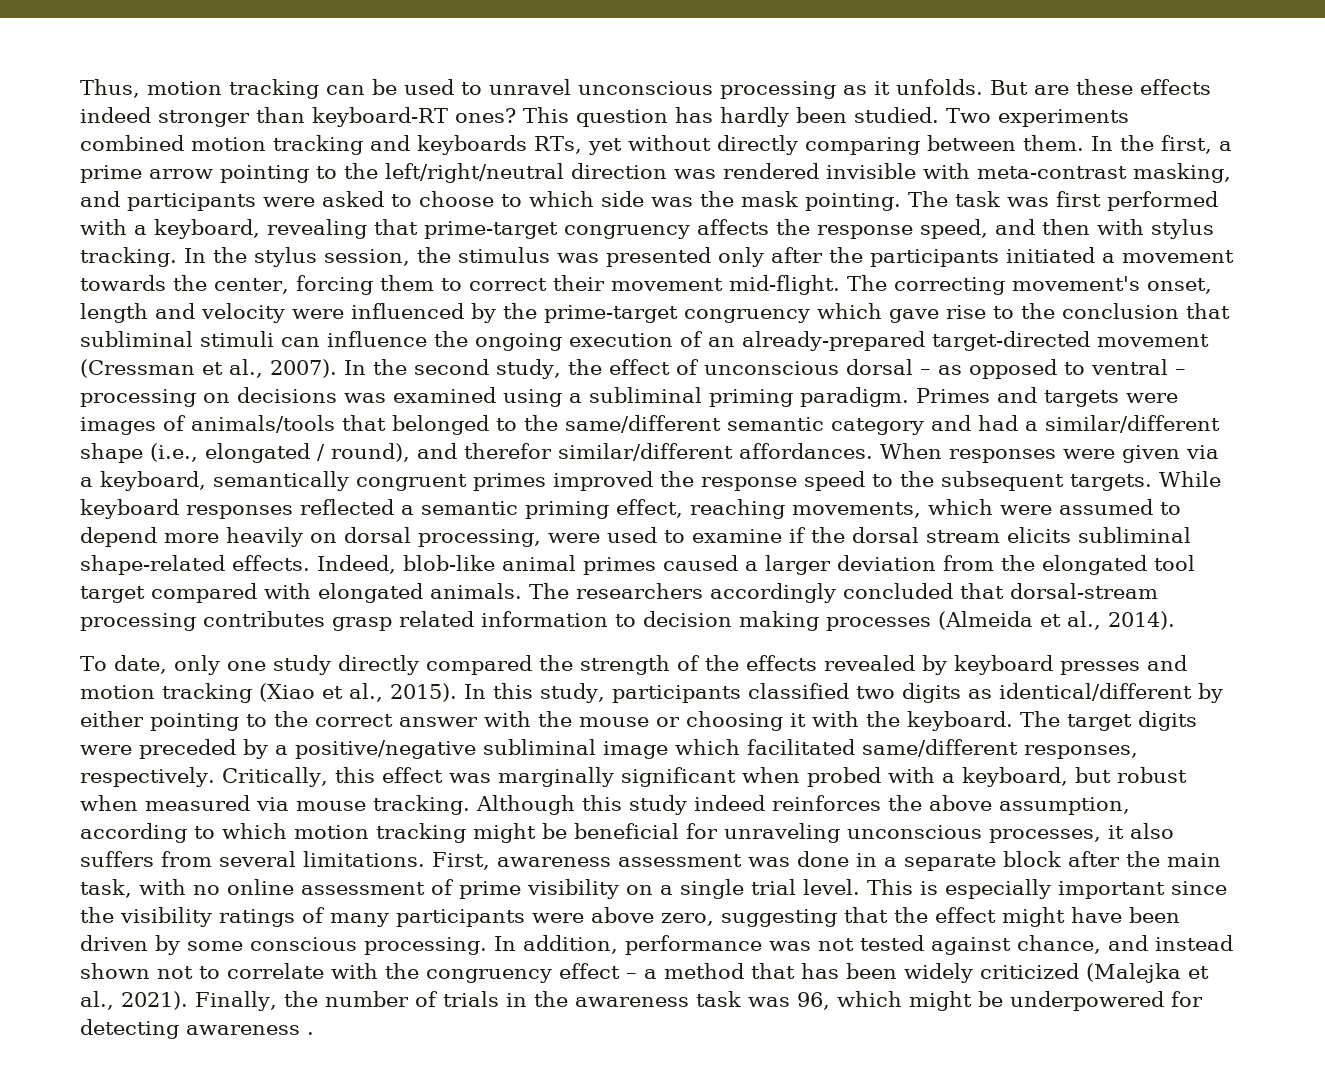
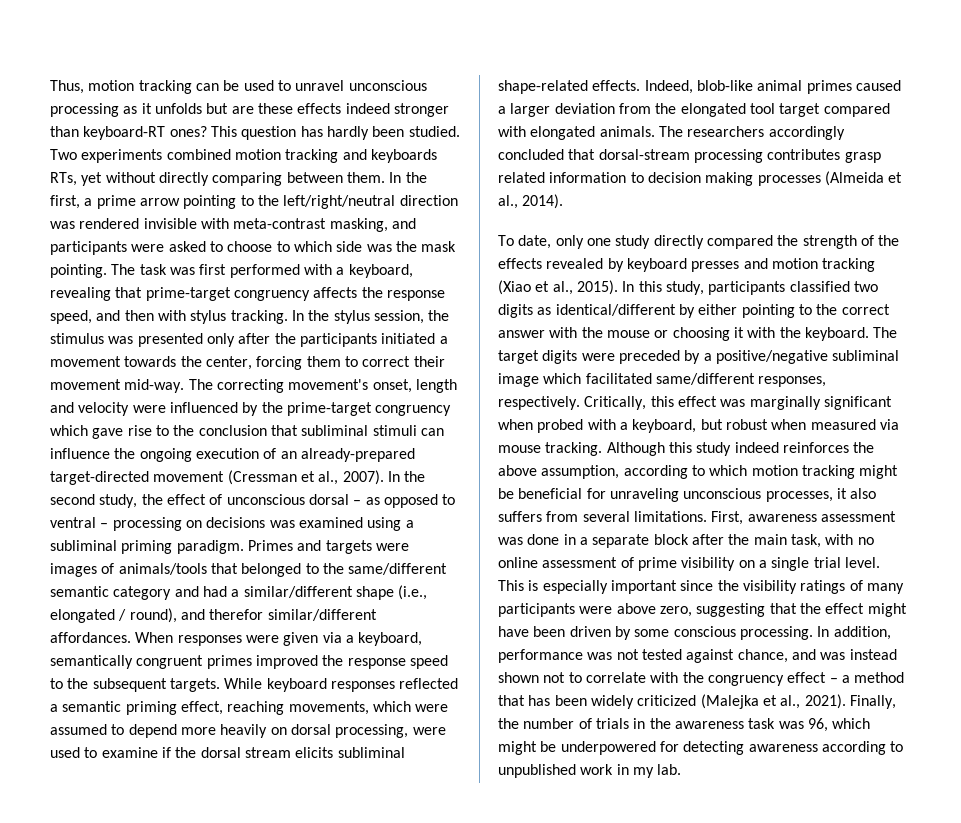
- Thus, motion tracking can be used to unravel unconscious processing as it unfolds. But are these effects indeed stronger than keyboard-RT ones?
+ Thus, motion tracking can be used to unravel unconscious processing as it unfolds but are these effects indeed stronger than keyboard-RT ones?
- In the stylus session, the stimulus was presented only after the participants initiated a movement towards the center, forcing them to correct their movement mid-flight.
+ In the stylus session, the stimulus was presented only after the participants initiated a movement towards the center, forcing them to correct their movement mid-way.
- In addition, performance was not tested against chance, and instead shown not to correlate with the congruency effect – a method that has been widely criticized (Malejka et al., 2021).
+ In addition, performance was not tested against chance, and was instead shown not to correlate with the congruency effect – a method that has been widely criticized (Malejka et al., 2021).
- Finally, the number of trials in the awareness task was 96, which might be underpowered for detecting awareness .
+ Finally, the number of trials in the awareness task was 96, which might be underpowered for detecting awareness according to unpublished work in my lab.

